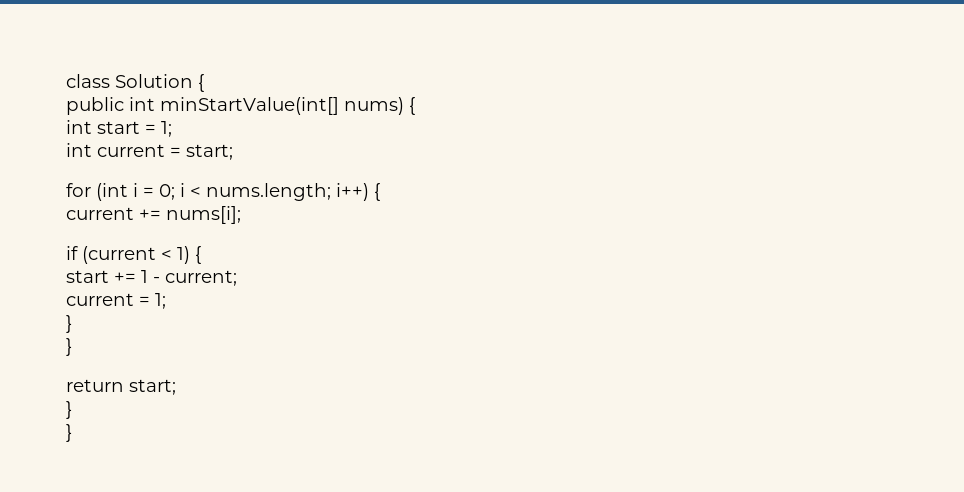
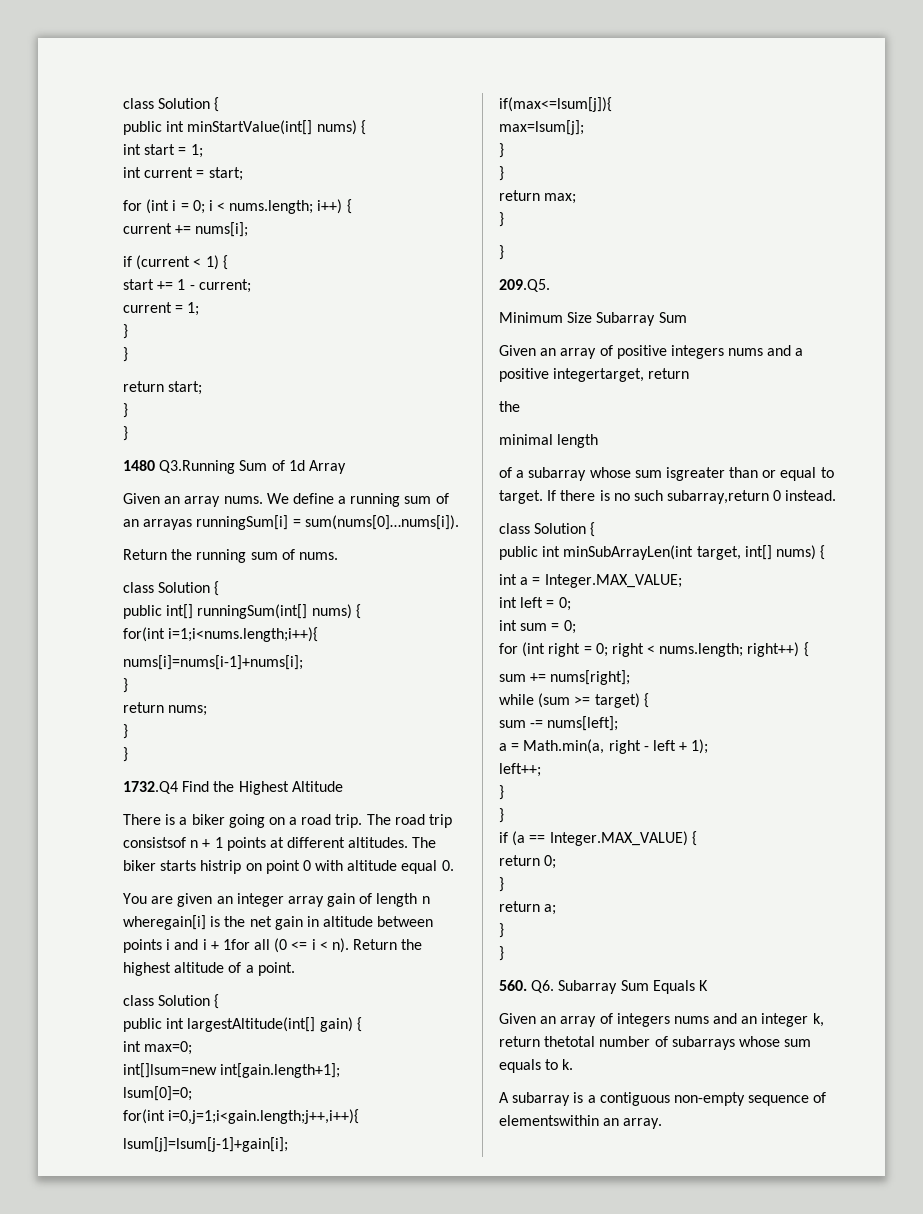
+ 1480 Q3.Running Sum of 1d Array
+ Given an array nums. We define a running sum of an arrayas runningSum[i] = sum(nums[0]…nums[i]).
+ Return the running sum of nums.
+ class Solution {
+ public int[] runningSum(int[] nums) {
+ for(int i=1;i<nums.length;i++){
+ nums[i]=nums[i-1]+nums[i];
+ }
+ return nums;
+ }
+ }
+ 1732.Q4 Find the Highest Altitude
+ There is a biker going on a road trip. The road trip consistsof n + 1 points at different altitudes. The biker starts histrip on point 0 with altitude equal 0.
+ You are given an integer array gain of length n wheregain[i] is the net gain in altitude between points i and i + 1for all (0 <= i < n). Return the highest altitude of a point.
+ class Solution {
+ public int largestAltitude(int[] gain) {
+ int max=0;
+ int[]lsum=new int[gain.length+1];
+ lsum[0]=0;
+ for(int i=0,j=1;i<gain.length;j++,i++){
+ lsum[j]=lsum[j-1]+gain[i];
+ if(max<=lsum[j]){
+ max=lsum[j];
+ }
+ }
+ return max;
+ }
+ }
+ 209.Q5.
+ Minimum Size Subarray Sum
+ Given an array of positive integers nums and a positive integertarget, return
+ the
+ minimal length
+ of a subarray whose sum isgreater than or equal to target. If there is no such subarray,return 0 instead.
+ class Solution {
+ public int minSubArrayLen(int target, int[] nums) {
+ int a = Integer.MAX_VALUE;
+ int left = 0;
+ int sum = 0;
+ for (int right = 0; right < nums.length; right++) {
+ sum += nums[right];
+ while (sum >= target) {
+ sum -= nums[left];
+ a = Math.min(a, right - left + 1);
+ left++;
+ }
+ }
+ if (a == Integer.MAX_VALUE) {
+ return 0;
+ }
+ return a;
+ }
+ }
+ 560. Q6. Subarray Sum Equals K
+ Given an array of integers nums and an integer k, return thetotal number of subarrays whose sum equals to k.
+ A subarray is a contiguous non-empty sequence of elementswithin an array.

